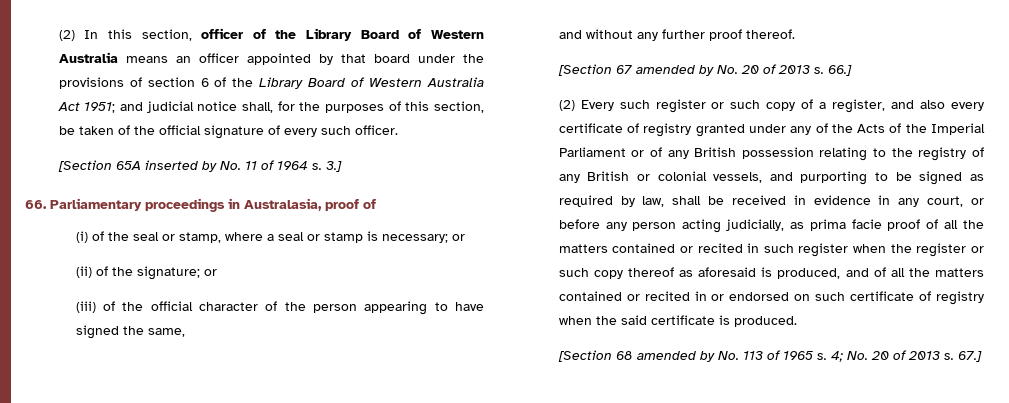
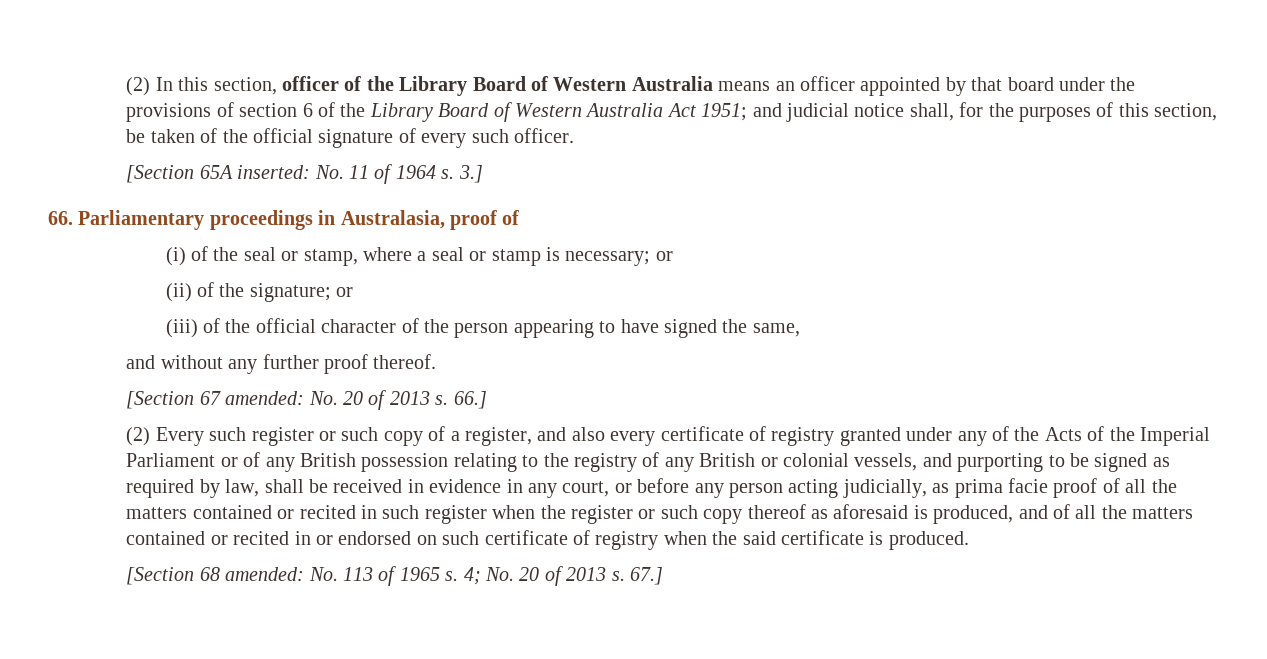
- [Section 65A inserted by No. 11 of 1964 s.
+ [Section 65A inserted: No. 11 of 1964 s.
- [Section 67 amended by No. 20 of 2013 s.
+ [Section 67 amended: No. 20 of 2013 s.
- [Section 68 amended by No. 113 of 1965 s.
+ [Section 68 amended: No. 113 of 1965 s.

